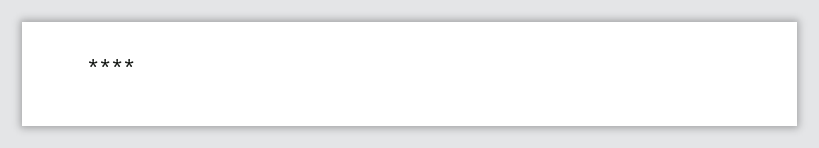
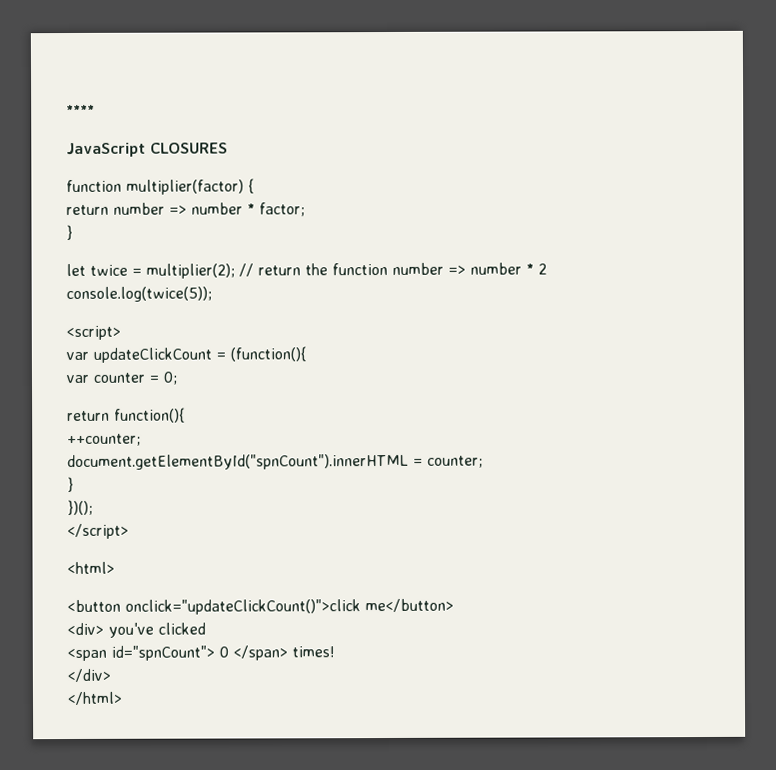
+ JavaScript CLOSURES
+ function multiplier(factor) {
+ return number => number * factor;
+ }
+ let twice = multiplier(2); // return the function number => number * 2
+ console.log(twice(5));
+ <script>
+ var updateClickCount = (function(){
+ var counter = 0;
+ return function(){
+ ++counter;
+ document.getElementById("spnCount").innerHTML = counter;
+ }
+ })();
+ </script>
+ <html>
+ <button onclick="updateClickCount()">click me</button>
+ <div> you've clicked
+ <span id="spnCount"> 0 </span> times!
+ </div>
+ </html>

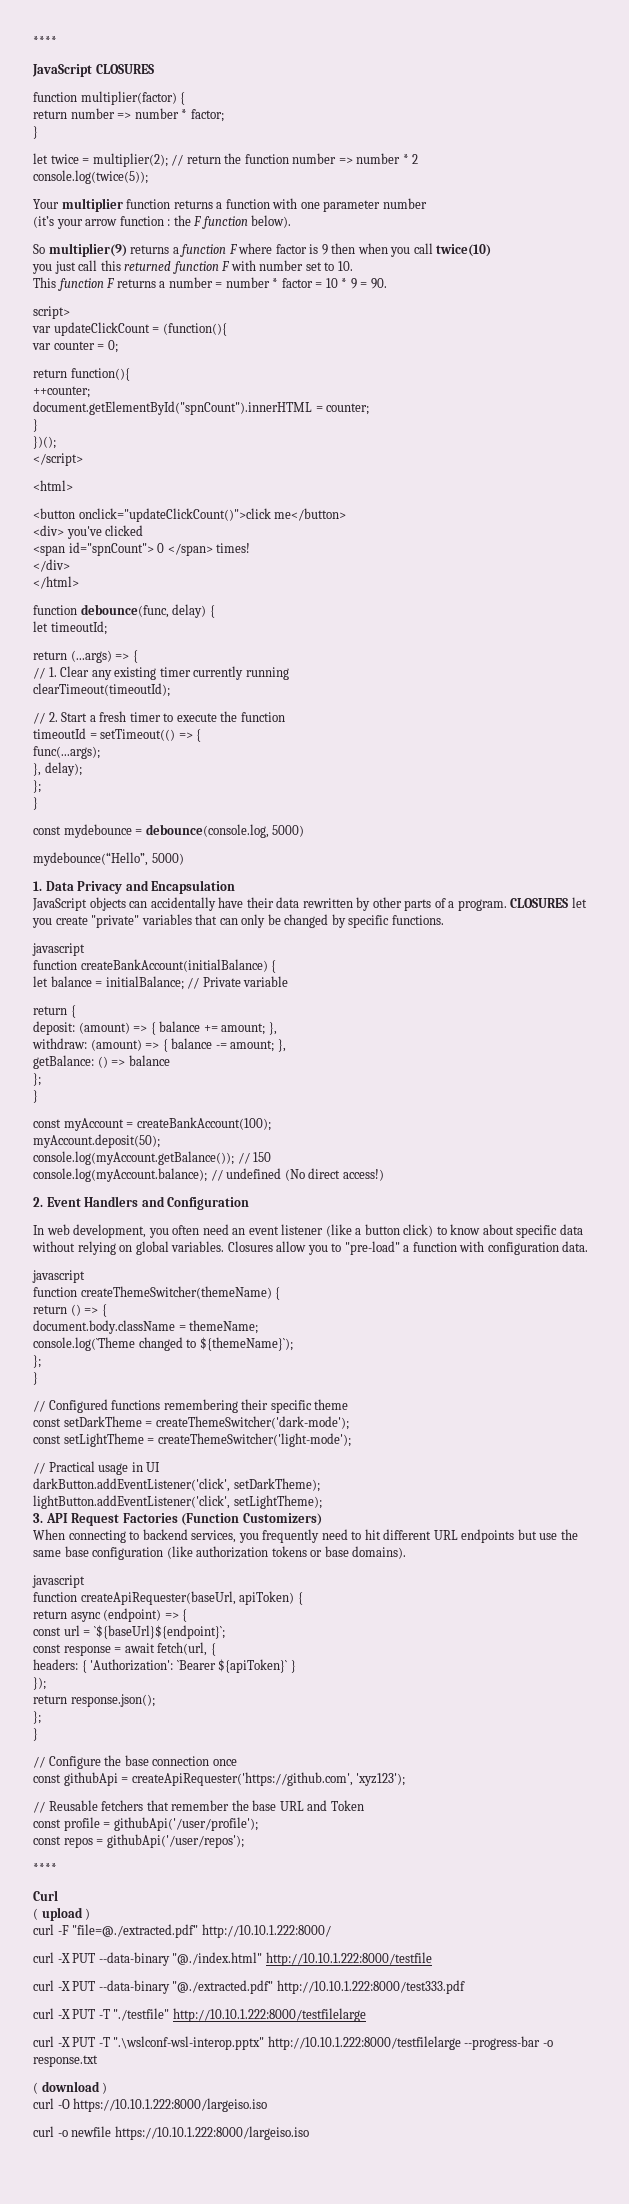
- <script>
+ Your multiplier function returns a function with one parameter number
+ (it’s your arrow function : the F function below).
+ So multiplier(9) returns a function F where factor is 9 then when you call twice(10)
+ you just call this returned function F with number set to 10.
+ This function F returns a number = number * factor = 10 * 9 = 90.
+ script>
+ function debounce(func, delay) {
+ let timeoutId;
+ return (...args) => {
+ // 1. Clear any existing timer currently running
+ clearTimeout(timeoutId);
+ // 2. Start a fresh timer to execute the function
+ timeoutId = setTimeout(() => {
+ func(...args);
+ }, delay);
+ };
+ }
+ const mydebounce = debounce(console.log, 5000)
+ mydebounce(“Hello”, 5000)
+ 1. Data Privacy and Encapsulation
+ JavaScript objects can accidentally have their data rewritten by other parts of a program. CLOSURES let you create "private" variables that can only be changed by specific functions.
+ javascript
+ function createBankAccount(initialBalance) {
+ let balance = initialBalance; // Private variable
+ return {
+ deposit: (amount) => { balance += amount; },
+ withdraw: (amount) => { balance -= amount; },
+ getBalance: () => balance
+ };
+ }
+ const myAccount = createBankAccount(100);
+ myAccount.deposit(50);
+ console.log(myAccount.getBalance()); // 150
+ console.log(myAccount.balance); // undefined (No direct access!)
+ 2. Event Handlers and Configuration
+ In web development, you often need an event listener (like a button click) to know about specific data without relying on global variables. Closures allow you to "pre-load" a function with configuration data.
+ javascript
+ function createThemeSwitcher(themeName) {
+ return () => {
+ document.body.className = themeName;
+ console.log(`Theme changed to ${themeName}`);
+ };
+ }
+ // Configured functions remembering their specific theme
+ const setDarkTheme = createThemeSwitcher('dark-mode');
+ const setLightTheme = createThemeSwitcher('light-mode');
+ // Practical usage in UI
+ darkButton.addEventListener('click', setDarkTheme);
+ lightButton.addEventListener('click', setLightTheme);
+ 3. API Request Factories (Function Customizers)
+ When connecting to backend services, you frequently need to hit different URL endpoints but use the same base configuration (like authorization tokens or base domains).
+ javascript
+ function createApiRequester(baseUrl, apiToken) {
+ return async (endpoint) => {
+ const url = `${baseUrl}${endpoint}`;
+ const response = await fetch(url, {
+ headers: { 'Authorization': `Bearer ${apiToken}` }
+ });
+ return response.json();
+ };
+ }
+ // Configure the base connection once
+ const githubApi = createApiRequester('https://github.com', 'xyz123');
+ // Reusable fetchers that remember the base URL and Token
+ const profile = githubApi('/user/profile');
+ const repos = githubApi('/user/repos');
+ ****
+ Curl
+ ( upload )
+ curl -F "file=@./extracted.pdf" http://10.10.1.222:8000/
+ curl -X PUT --data-binary "@./index.html" http://10.10.1.222:8000/testfile
+ curl -X PUT --data-binary "@./extracted.pdf" http://10.10.1.222:8000/test333.pdf
+ curl -X PUT -T "./testfile" http://10.10.1.222:8000/testfilelarge
+ curl -X PUT -T ".\wslconf-wsl-interop.pptx" http://10.10.1.222:8000/testfilelarge --progress-bar -o response.txt
+ ( download )
+ curl -O https://10.10.1.222:8000/largeiso.iso
+ curl -o newfile https://10.10.1.222:8000/largeiso.iso

